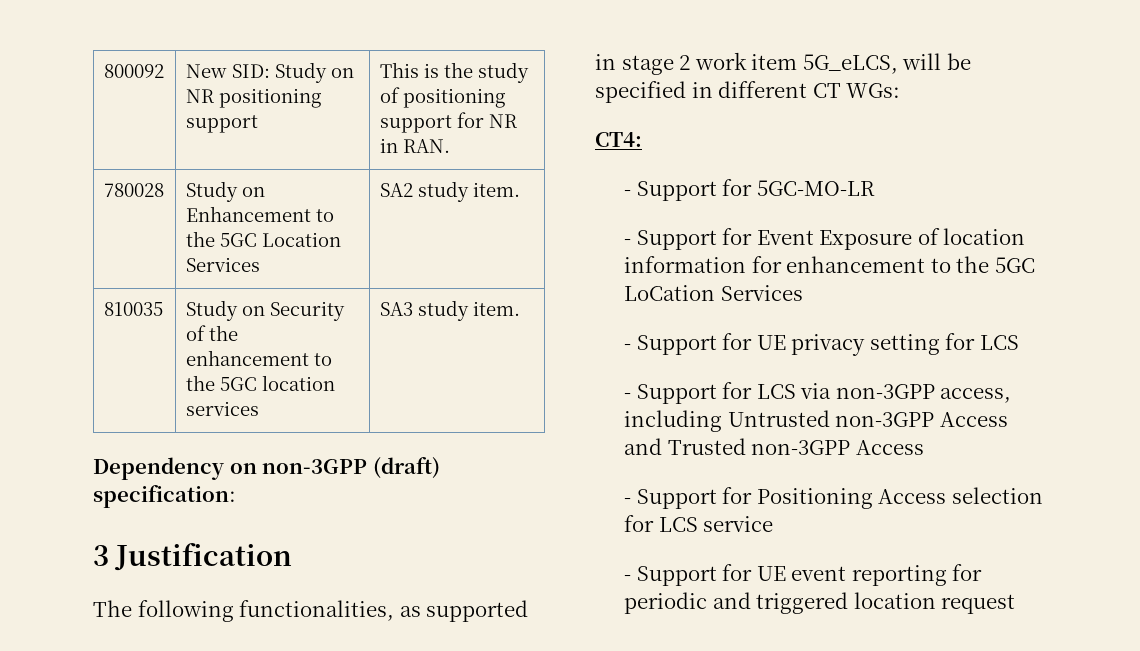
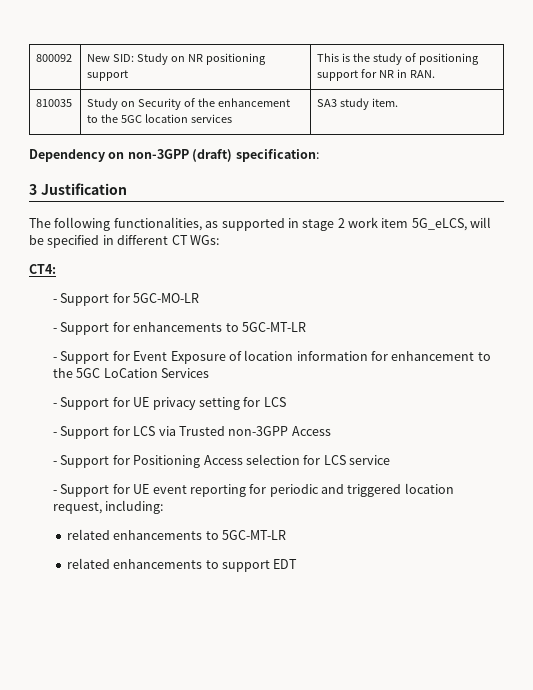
- 780028 | Study on Enhancement to the 5GC Location Services | SA2 study item.
+ - Support for enhancements to 5GC-MT-LR
- - Support for LCS via non-3GPP access, including Untrusted non-3GPP Access and Trusted non-3GPP Access
+ - Support for LCS via Trusted non-3GPP Access
- - Support for UE event reporting for periodic and triggered location request
+ - Support for UE event reporting for periodic and triggered location request, including:
+ related enhancements to 5GC-MT-LR
+ related enhancements to support EDT

